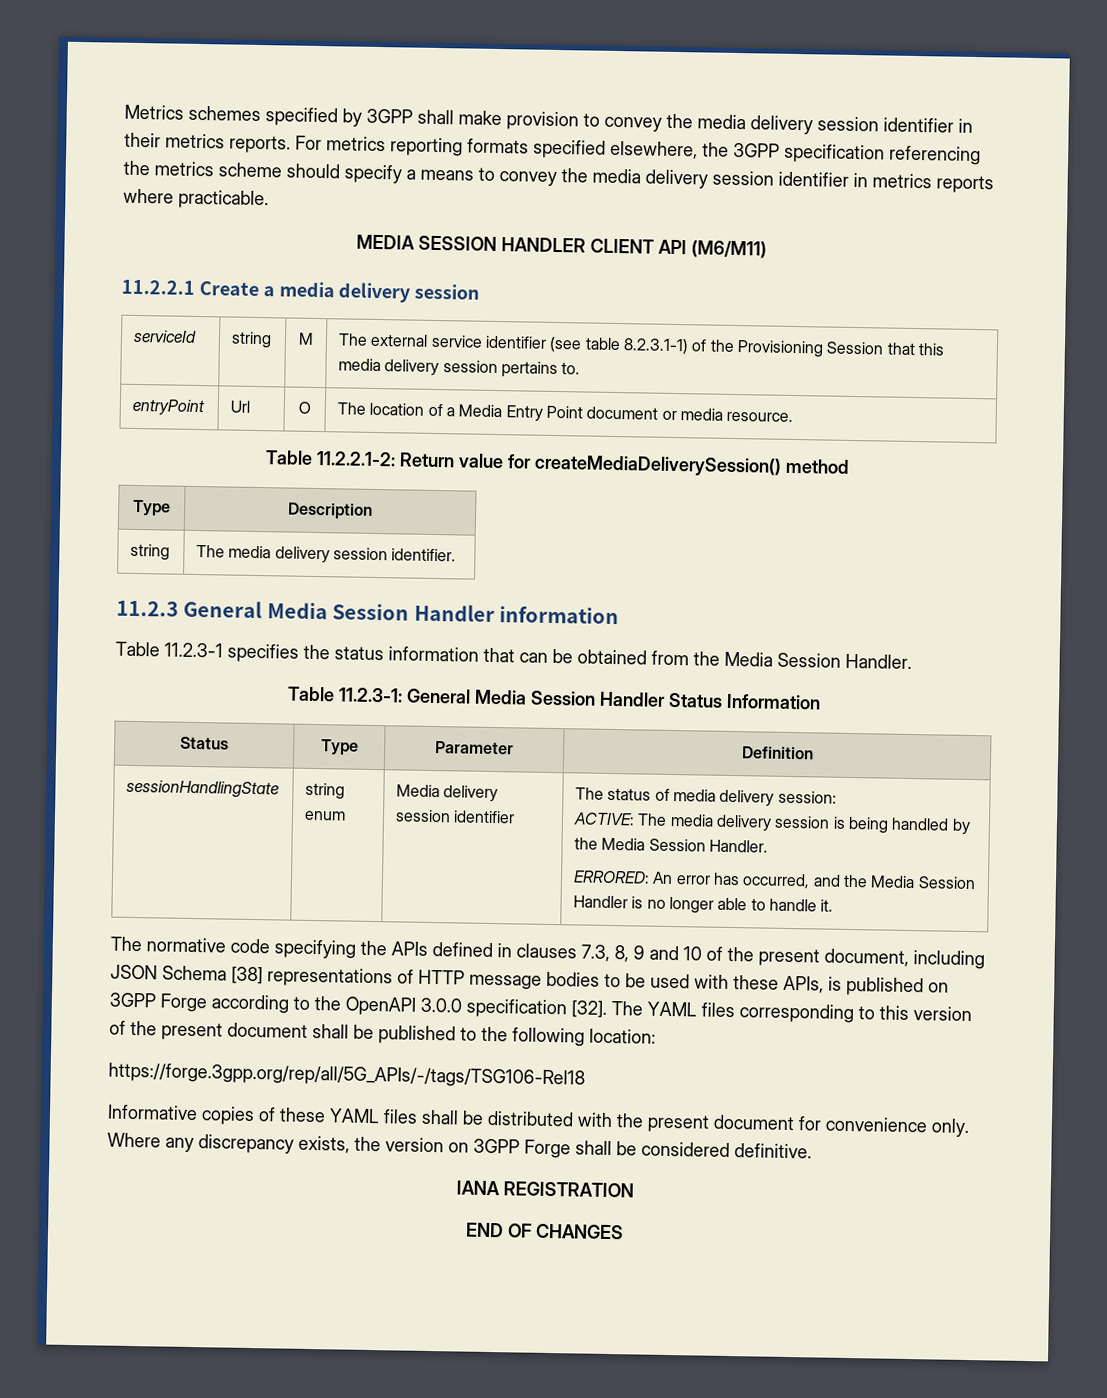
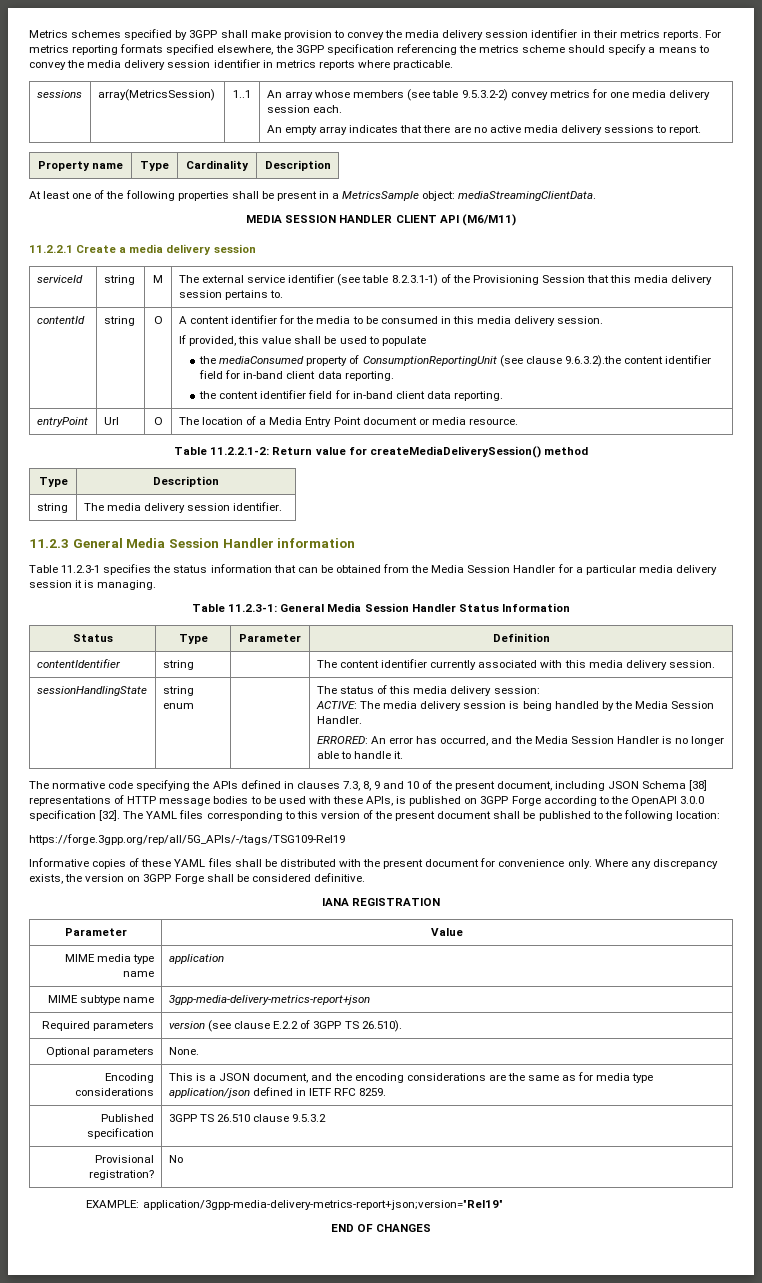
+ sessions | array(MetricsSession) | 1..1 | An array whose members (see table 9.5.3.2-2) convey metrics for one media delivery session each.
+ An empty array indicates that there are no active media delivery sessions to report.
+ Property name | Type | Cardinality | Description
+ At least one of the following properties shall be present in a MetricsSample object: mediaStreamingClientData.
+ contentId | string | O | A content identifier for the media to be consumed in this media delivery session.
+ If provided, this value shall be used to populate
+ the mediaConsumed property of ConsumptionReportingUnit (see clause 9.6.3.2).the content identifier field for in-band client data reporting.
+ the content identifier field for in-band client data reporting.
- Table 11.2.3-1 specifies the status information that can be obtained from the Media Session Handler.
+ Table 11.2.3-1 specifies the status information that can be obtained from the Media Session Handler for a particular media delivery session it is managing.
+ contentIdentifier | string | | The content identifier currently associated with this media delivery session.
- Media delivery session identifier
- The status of media delivery session:
+ The status of this media delivery session:
- https://forge.3gpp.org/rep/all/5G_APIs/-/tags/TSG106-Rel18
+ https://forge.3gpp.org/rep/all/5G_APIs/-/tags/TSG109-Rel19
+ Parameter | Value
+ MIME media type name | application
+ MIME subtype name | 3gpp-media-delivery-metrics-report+json
+ Required parameters | version (see clause E.2.2 of 3GPP TS 26.510).
+ Optional parameters | None.
+ Encoding considerations | This is a JSON document, and the encoding considerations are the same as for media type application/json defined in IETF RFC 8259.
+ Published specification | 3GPP TS 26.510 clause 9.5.3.2
+ Provisional registration? | No
+ EXAMPLE: application/3gpp-media-delivery-metrics-report+json;version="Rel19"

